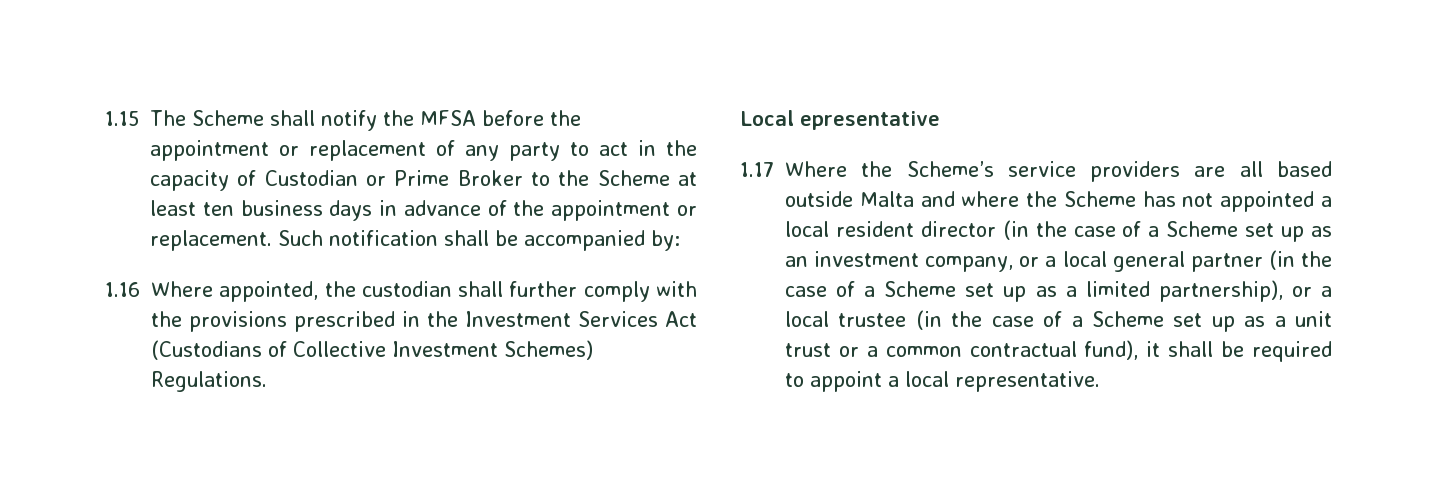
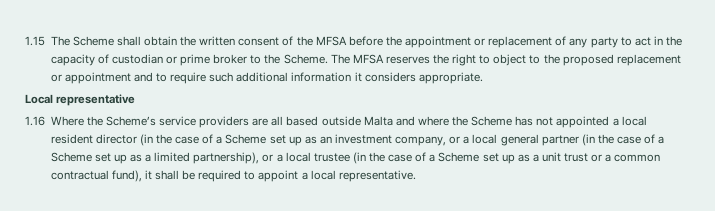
- 1.15 The Scheme shall notify the MFSA before the appointment or replacement of any party to act in the capacity of Custodian or Prime Broker to the Scheme at least ten business days in advance of the appointment or replacement. Such notification shall be accompanied by:
- 1.16 Where appointed, the custodian shall further comply with the provisions prescribed in the Investment Services Act (Custodians of Collective Investment Schemes) Regulations.
+ 1.15 The Scheme shall obtain the written consent of the MFSA before the appointment or replacement of any party to act in the capacity of custodian or prime broker to the Scheme. The MFSA reserves the right to object to the proposed replacement or appointment and to require such additional information it considers appropriate.
- Local epresentative
- 1.17 Where the Scheme’s service providers are all based outside Malta and where the Scheme has not appointed a local resident director (in the case of a Scheme set up as an investment company, or a local general partner (in the case of a Scheme set up as a limited partnership), or a local trustee (in the case of a Scheme set up as a unit trust or a common contractual fund), it shall be required to appoint a local representative.
+ Local representative
+ 1.16 Where the Scheme’s service providers are all based outside Malta and where the Scheme has not appointed a local resident director (in the case of a Scheme set up as an investment company, or a local general partner (in the case of a Scheme set up as a limited partnership), or a local trustee (in the case of a Scheme set up as a unit trust or a common contractual fund), it shall be required to appoint a local representative.

